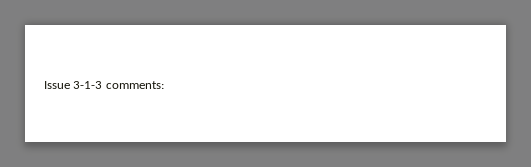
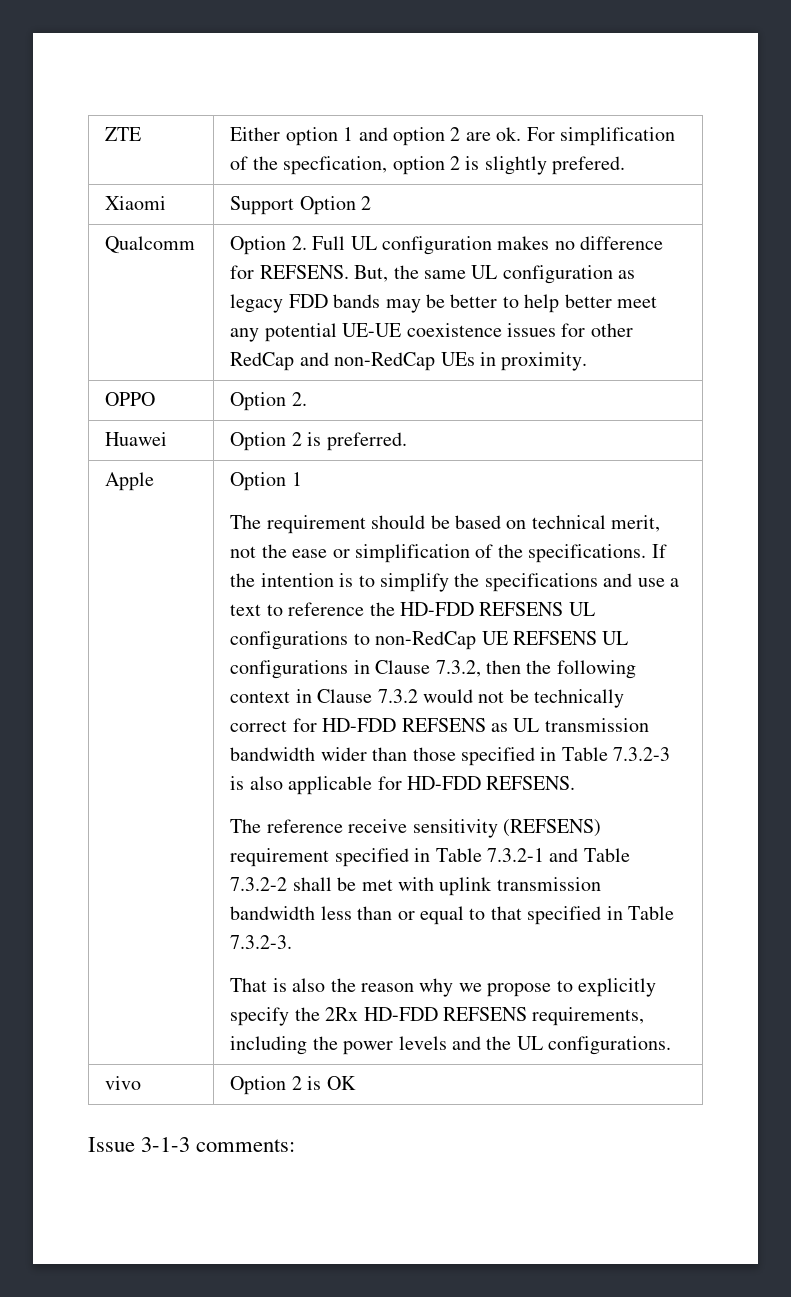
+ ZTE | Either option 1 and option 2 are ok. For simplification of the specfication, option 2 is slightly prefered.
+ Xiaomi | Support Option 2
+ Qualcomm | Option 2. Full UL configuration makes no difference for REFSENS. But, the same UL configuration as legacy FDD bands may be better to help better meet any potential UE-UE coexistence issues for other RedCap and non-RedCap UEs in proximity.
+ OPPO | Option 2.
+ Huawei | Option 2 is preferred.
+ Apple | Option 1
+ The requirement should be based on technical merit, not the ease or simplification of the specifications. If the intention is to simplify the specifications and use a text to reference the HD-FDD REFSENS UL configurations to non-RedCap UE REFSENS UL configurations in Clause 7.3.2, then the following context in Clause 7.3.2 would not be technically correct for HD-FDD REFSENS as UL transmission bandwidth wider than those specified in Table 7.3.2-3 is also applicable for HD-FDD REFSENS.
+ The reference receive sensitivity (REFSENS) requirement specified in Table 7.3.2-1 and Table 7.3.2-2 shall be met with uplink transmission bandwidth less than or equal to that specified in Table 7.3.2-3.
+ That is also the reason why we propose to explicitly specify the 2Rx HD-FDD REFSENS requirements, including the power levels and the UL configurations.
+ vivo | Option 2 is OK

